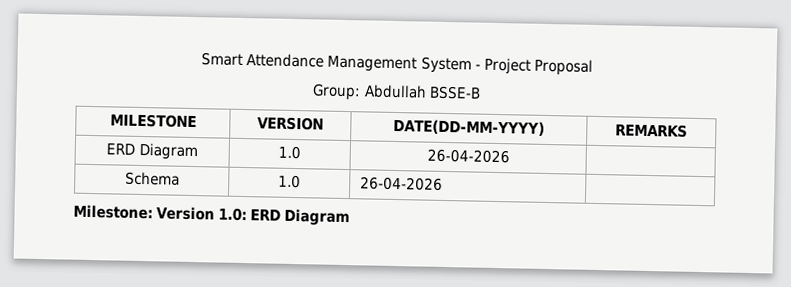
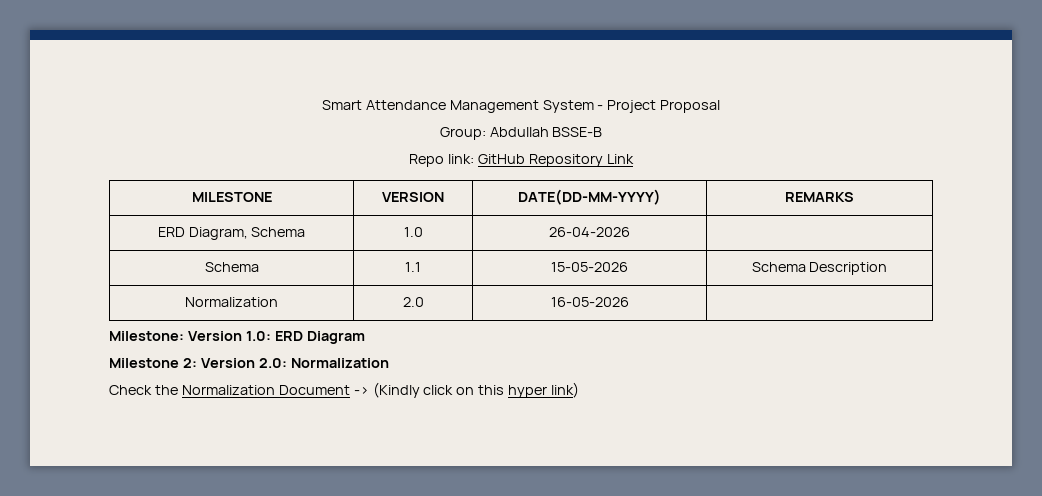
+ Repo link: GitHub Repository Link
- ERD Diagram | 1.0 | 26-04-2026 |
+ ERD Diagram, Schema | 1.0 | 26-04-2026 |
- Schema | 1.0 | 26-04-2026 |
+ Schema | 1.1 | 15-05-2026 | Schema Description
+ Normalization | 2.0 | 16-05-2026 |
+ Milestone 2: Version 2.0: Normalization
+ Check the Normalization Document -> (Kindly click on this hyper link)

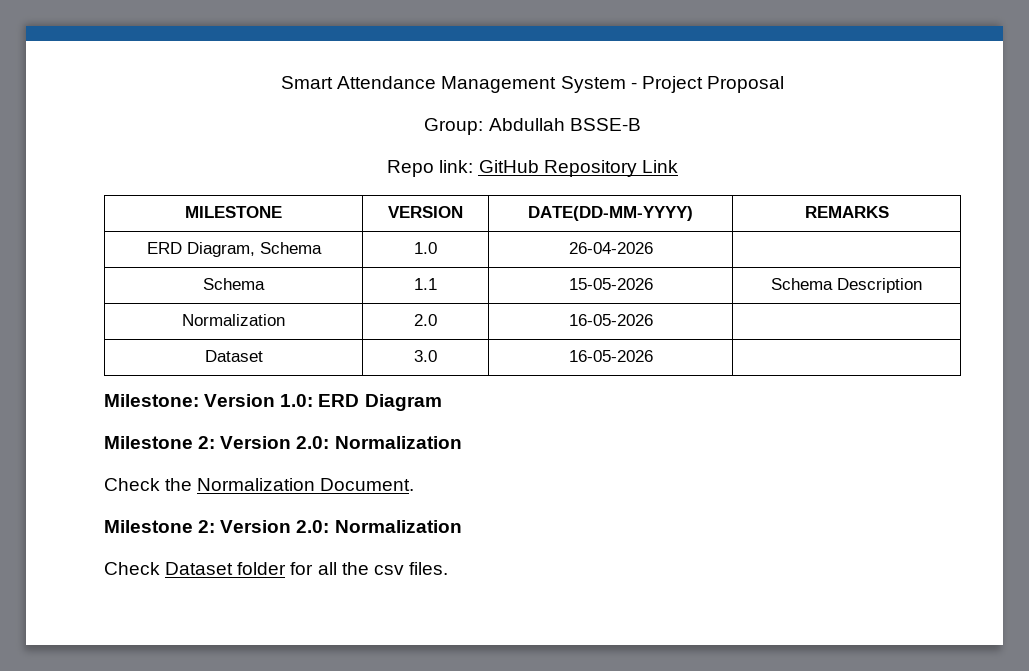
+ Dataset | 3.0 | 16-05-2026 |
- Check the Normalization Document -> (Kindly click on this hyper link)
+ Check the Normalization Document.
+ Milestone 2: Version 2.0: Normalization
+ Check Dataset folder for all the csv files.

